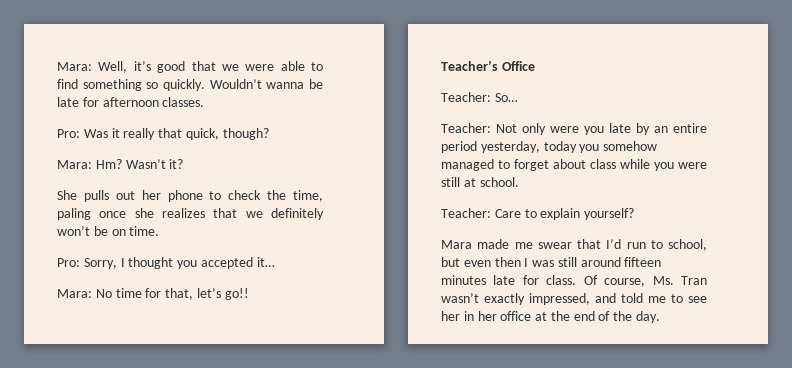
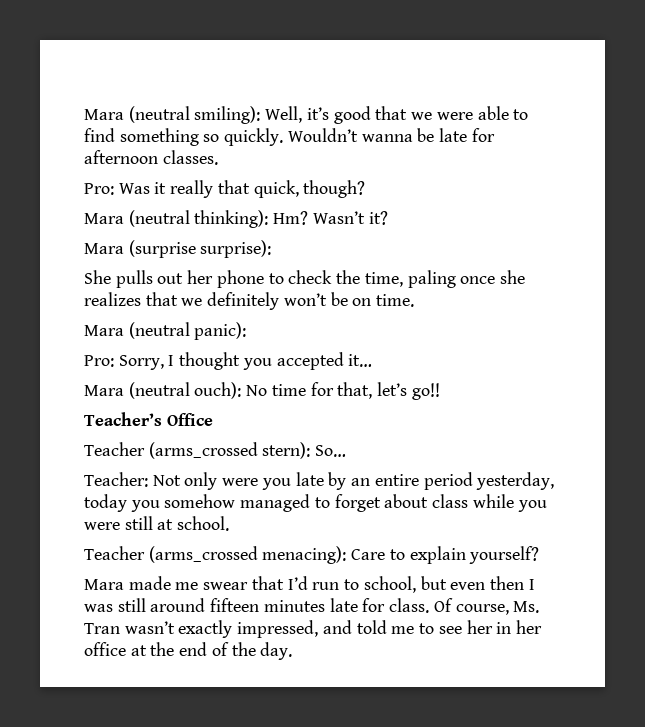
- Mara: Well, it’s good that we were able to find something so quickly.
+ Mara (neutral smiling): Well, it’s good that we were able to find something so quickly.
- Mara: Hm?
+ Mara (neutral thinking): Hm?
+ Mara (surprise surprise):
+ Mara (neutral panic):
- Mara: No time for that, let’s go!!
+ Mara (neutral ouch): No time for that, let’s go!!
- Teacher: So…
+ Teacher (arms_crossed stern): So…
- Teacher: Care to explain yourself?
+ Teacher (arms_crossed menacing): Care to explain yourself?

